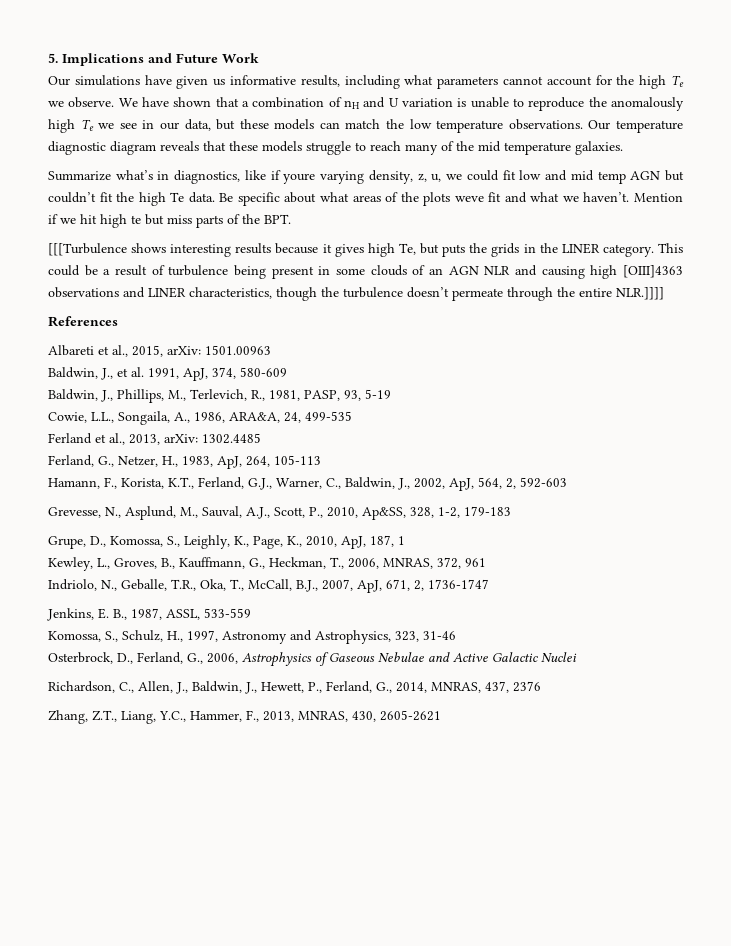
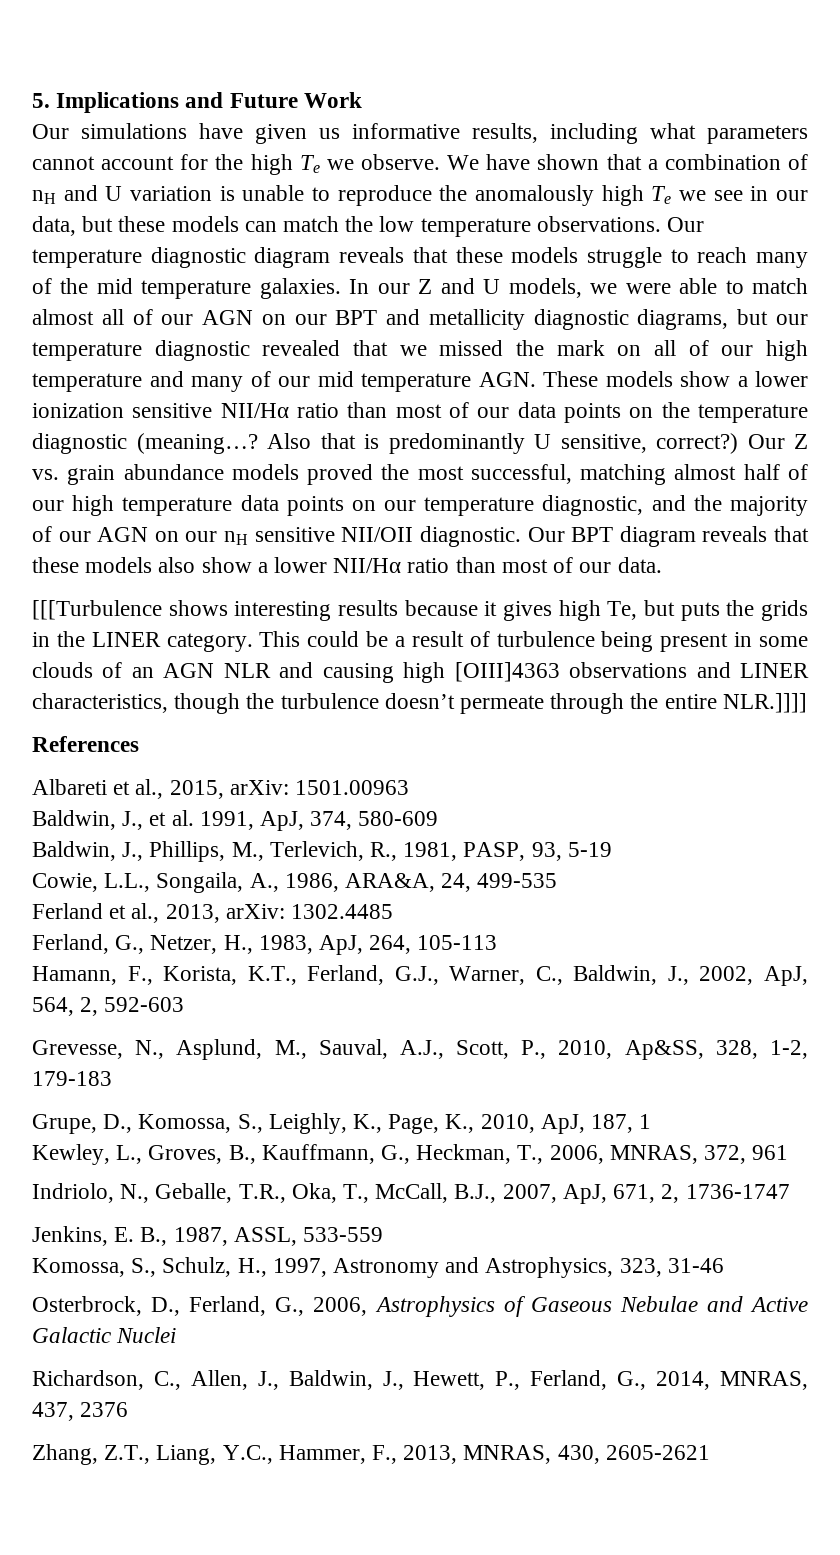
- Our temperature diagnostic diagram reveals that these models struggle to reach many of the mid temperature galaxies.
- Summarize what’s in diagnostics, like if youre varying density, z, u, we could fit low and mid temp AGN but couldn’t fit the high Te data. Be specific about what areas of the plots weve fit and what we haven’t. Mention if we hit high te but miss parts of the BPT.
+ Our temperature diagnostic diagram reveals that these models struggle to reach many of the mid temperature galaxies. In our Z and U models, we were able to match almost all of our AGN on our BPT and metallicity diagnostic diagrams, but our temperature diagnostic revealed that we missed the mark on all of our high temperature and many of our mid temperature AGN. These models show a lower ionization sensitive NII/Hα ratio than most of our data points on the temperature diagnostic (meaning…? Also that is predominantly U sensitive, correct?) Our Z vs. grain abundance models proved the most successful, matching almost half of our high temperature data points on our temperature diagnostic, and the majority of our AGN on our nH sensitive NII/OII diagnostic. Our BPT diagram reveals that these models also show a lower NII/Hα ratio than most of our data.

